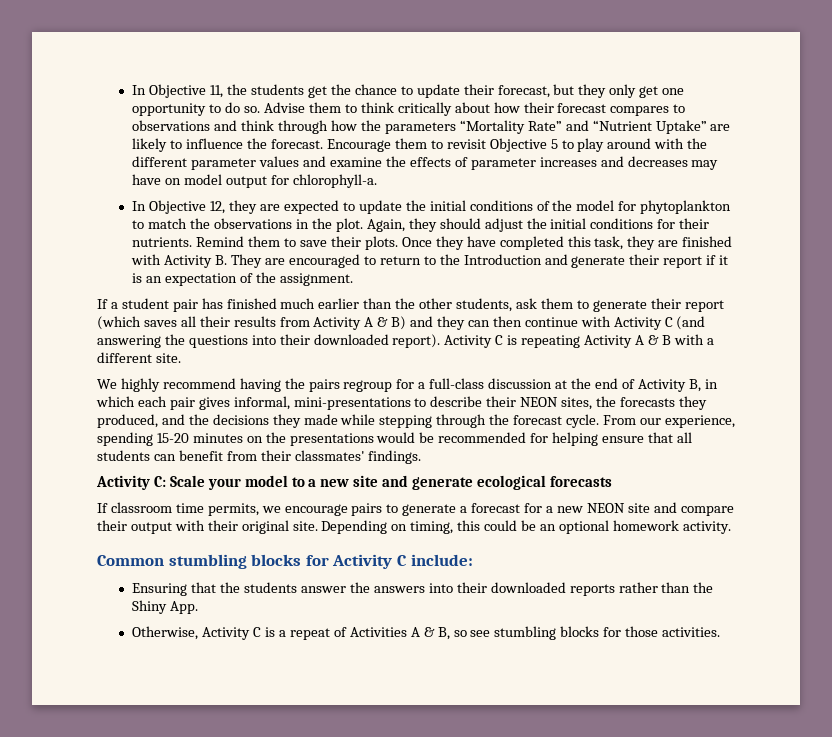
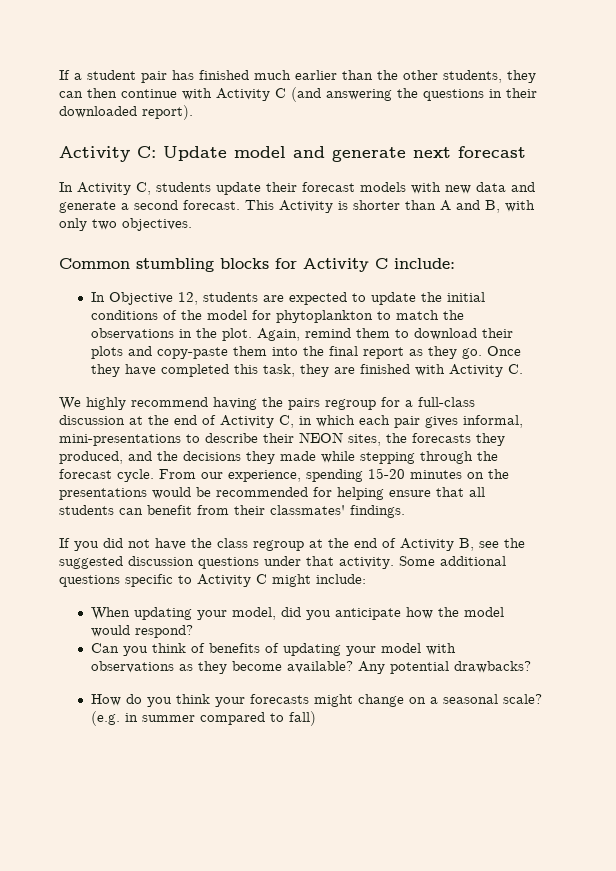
- In Objective 11, the students get the chance to update their forecast, but they only get one opportunity to do so. Advise them to think critically about how their forecast compares to observations and think through how the parameters “Mortality Rate” and “Nutrient Uptake” are likely to influence the forecast. Encourage them to revisit Objective 5 to play around with the different parameter values and examine the effects of parameter increases and decreases may have on model output for chlorophyll-a.
+ If a student pair has finished much earlier than the other students, they can then continue with Activity C (and answering the questions in their downloaded report).
+ Activity C: Update model and generate next forecast
+ In Activity C, students update their forecast models with new data and generate a second forecast. This Activity is shorter than A and B, with only two objectives.
+ Common stumbling blocks for Activity C include:
- In Objective 12, they are expected to update the initial conditions of the model for phytoplankton to match the observations in the plot.
+ In Objective 12, students are expected to update the initial conditions of the model for phytoplankton to match the observations in the plot.
- Again, they should adjust the initial conditions for their nutrients. Remind them to save their plots.
+ Again, remind them to download their plots and copy-paste them into the final report as they go.
- Once they have completed this task, they are finished with Activity B. They are encouraged to return to the Introduction and generate their report if it is an expectation of the assignment.
- If a student pair has finished much earlier than the other students, ask them to generate their report (which saves all their results from Activity A & B) and they can then continue with Activity C (and answering the questions into their downloaded report). Activity C is repeating Activity A & B with a different site.
+ Once they have completed this task, they are finished with Activity C.
- We highly recommend having the pairs regroup for a full-class discussion at the end of Activity B, in which each pair gives informal, mini-presentations to describe their NEON sites, the forecasts they produced, and the decisions they made while stepping through the forecast cycle.
+ We highly recommend having the pairs regroup for a full-class discussion at the end of Activity C, in which each pair gives informal, mini-presentations to describe their NEON sites, the forecasts they produced, and the decisions they made while stepping through the forecast cycle.
- Activity C: Scale your model to a new site and generate ecological forecasts
- If classroom time permits, we encourage pairs to generate a forecast for a new NEON site and compare their output with their original site. Depending on timing, this could be an optional homework activity.
- Common stumbling blocks for Activity C include:
- Ensuring that the students answer the answers into their downloaded reports rather than the Shiny App.
- Otherwise, Activity C is a repeat of Activities A & B, so see stumbling blocks for those activities.
+ If you did not have the class regroup at the end of Activity B, see the suggested discussion questions under that activity. Some additional questions specific to Activity C might include:
+ When updating your model, did you anticipate how the model would respond?
+ Can you think of benefits of updating your model with observations as they become available? Any potential drawbacks?
+ How do you think your forecasts might change on a seasonal scale? (e.g. in summer compared to fall)

